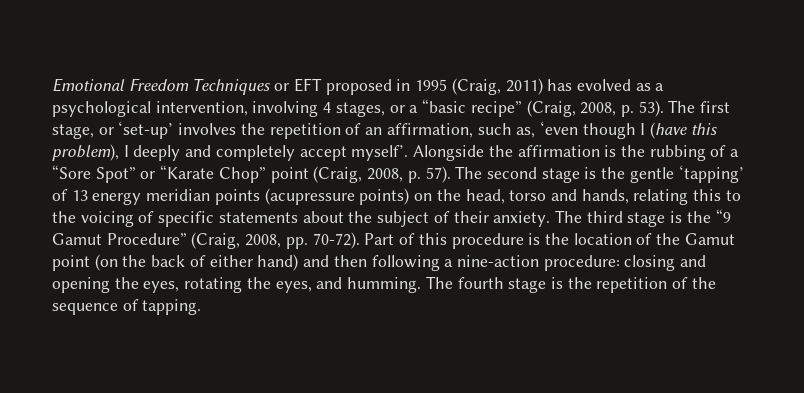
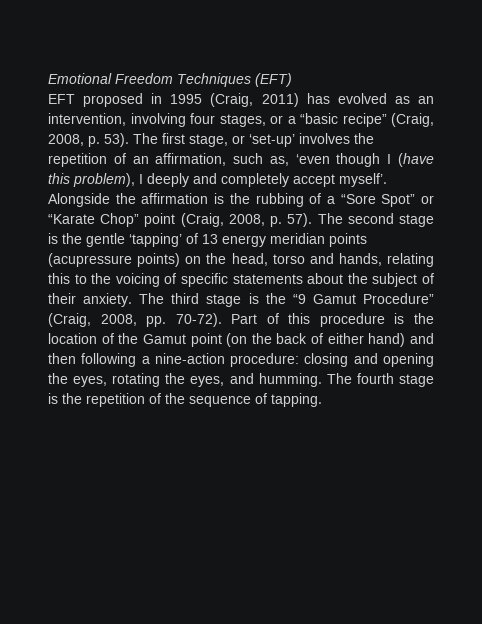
- Emotional Freedom Techniques or EFT proposed in 1995 (Craig, 2011) has evolved as a psychological intervention, involving 4 stages, or a “basic recipe” (Craig, 2008, p. 53).
+ Emotional Freedom Techniques (EFT)
+ EFT proposed in 1995 (Craig, 2011) has evolved as an intervention, involving four stages, or a “basic recipe” (Craig, 2008, p. 53).

